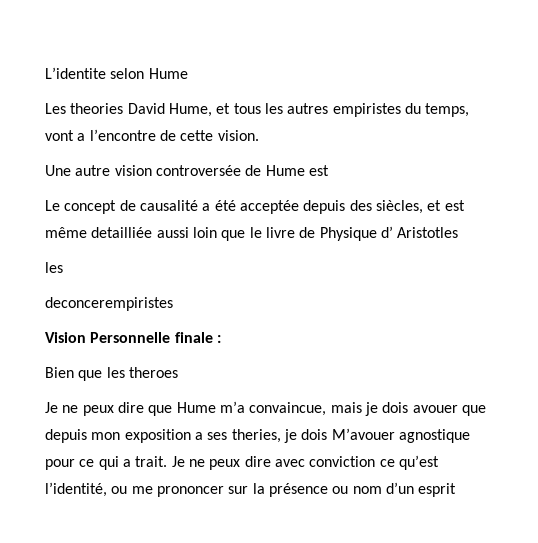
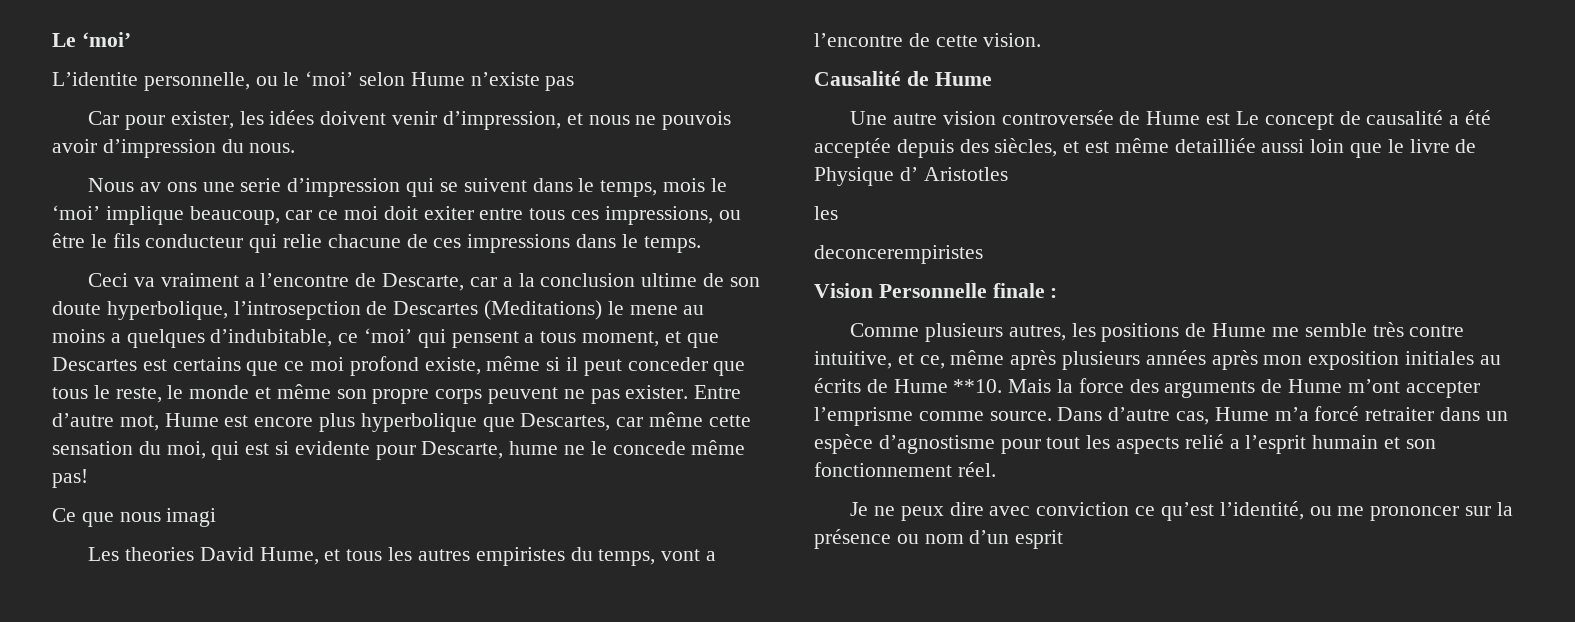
- L’identite selon Hume
+ Le ‘moi’
+ L’identite personnelle, ou le ‘moi’ selon Hume n’existe pas
+ Car pour exister, les idées doivent venir d’impression, et nous ne pouvois avoir d’impression du nous.
+ Nous av ons une serie d’impression qui se suivent dans le temps, mois le ‘moi’ implique beaucoup, car ce moi doit exiter entre tous ces impressions, ou être le fils conducteur qui relie chacune de ces impressions dans le temps.
+ Ceci va vraiment a l’encontre de Descarte, car a la conclusion ultime de son doute hyperbolique, l’introsepction de Descartes (Meditations) le mene au moins a quelques d’indubitable, ce ‘moi’ qui pensent a tous moment, et que Descartes est certains que ce moi profond existe, même si il peut conceder que tous le reste, le monde et même son propre corps peuvent ne pas exister. Entre d’autre mot, Hume est encore plus hyperbolique que Descartes, car même cette sensation du moi, qui est si evidente pour Descarte, hume ne le concede même pas!
+ Ce que nous imagi
+ Causalité de Hume
- Une autre vision controversée de Hume est
- Le concept de causalité a été acceptée depuis des siècles, et est même detailliée aussi loin que le livre de Physique d’ Aristotles
+ Une autre vision controversée de Hume est Le concept de causalité a été acceptée depuis des siècles, et est même detailliée aussi loin que le livre de Physique d’ Aristotles
- Bien que les theroes
- Je ne peux dire que Hume m’a convaincue, mais je dois avouer que depuis mon exposition a ses theries, je dois M’avouer agnostique pour ce qui a trait. Je ne peux dire avec conviction ce qu’est l’identité, ou me prononcer sur la présence ou nom d’un esprit
+ Comme plusieurs autres, les positions de Hume me semble très contre intuitive, et ce, même après plusieurs années après mon exposition initiales au écrits de Hume **10. Mais la force des arguments de Hume m’ont accepter l’emprisme comme source. Dans d’autre cas, Hume m’a forcé retraiter dans un espèce d’agnostisme pour tout les aspects relié a l’esprit humain et son fonctionnement réel.
+ Je ne peux dire avec conviction ce qu’est l’identité, ou me prononcer sur la présence ou nom d’un esprit

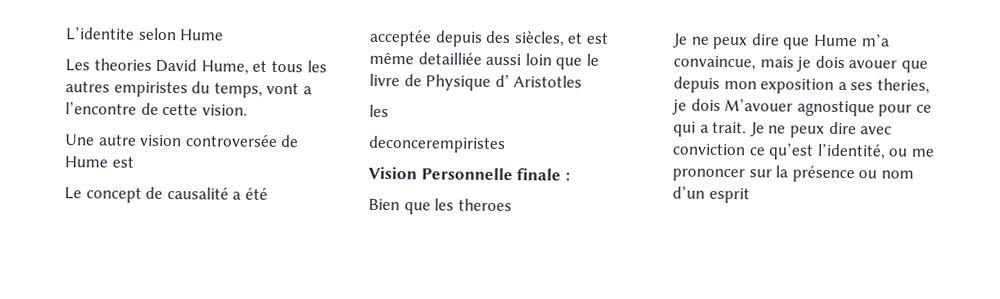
- Le ‘moi’
- L’identite personnelle, ou le ‘moi’ selon Hume n’existe pas
- Car pour exister, les idées doivent venir d’impression, et nous ne pouvois avoir d’impression du nous.
- Nous av ons une serie d’impression qui se suivent dans le temps, mois le ‘moi’ implique beaucoup, car ce moi doit exiter entre tous ces impressions, ou être le fils conducteur qui relie chacune de ces impressions dans le temps.
- Ceci va vraiment a l’encontre de Descarte, car a la conclusion ultime de son doute hyperbolique, l’introsepction de Descartes (Meditations) le mene au moins a quelques d’indubitable, ce ‘moi’ qui pensent a tous moment, et que Descartes est certains que ce moi profond existe, même si il peut conceder que tous le reste, le monde et même son propre corps peuvent ne pas exister. Entre d’autre mot, Hume est encore plus hyperbolique que Descartes, car même cette sensation du moi, qui est si evidente pour Descarte, hume ne le concede même pas!
- Ce que nous imagi
+ L’identite selon Hume
- Causalité de Hume
- Une autre vision controversée de Hume est Le concept de causalité a été acceptée depuis des siècles, et est même detailliée aussi loin que le livre de Physique d’ Aristotles
+ Une autre vision controversée de Hume est
+ Le concept de causalité a été acceptée depuis des siècles, et est même detailliée aussi loin que le livre de Physique d’ Aristotles
- Comme plusieurs autres, les positions de Hume me semble très contre intuitive, et ce, même après plusieurs années après mon exposition initiales au écrits de Hume **10. Mais la force des arguments de Hume m’ont accepter l’emprisme comme source. Dans d’autre cas, Hume m’a forcé retraiter dans un espèce d’agnostisme pour tout les aspects relié a l’esprit humain et son fonctionnement réel.
- Je ne peux dire avec conviction ce qu’est l’identité, ou me prononcer sur la présence ou nom d’un esprit
+ Bien que les theroes
+ Je ne peux dire que Hume m’a convaincue, mais je dois avouer que depuis mon exposition a ses theries, je dois M’avouer agnostique pour ce qui a trait. Je ne peux dire avec conviction ce qu’est l’identité, ou me prononcer sur la présence ou nom d’un esprit

